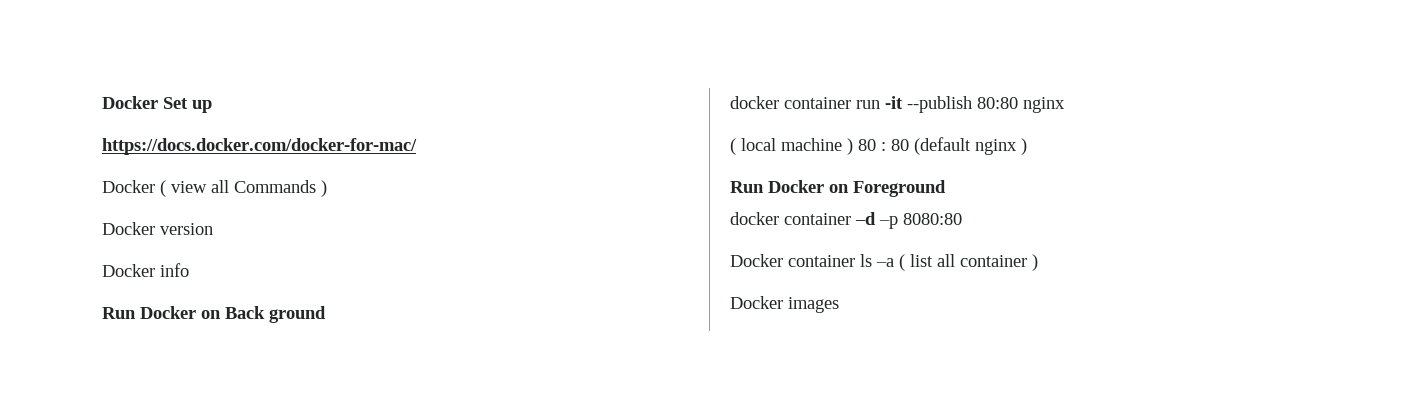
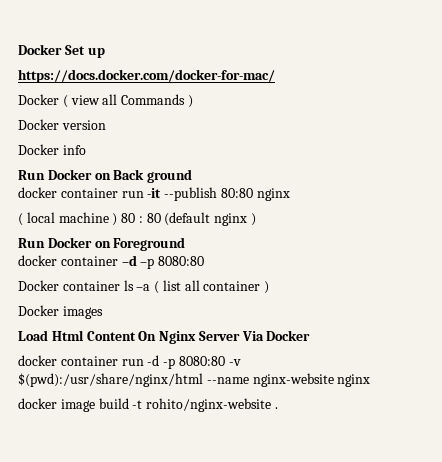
+ Load Html Content On Nginx Server Via Docker
+ docker container run -d -p 8080:80 -v $(pwd):/usr/share/nginx/html --name nginx-website nginx
+ docker image build -t rohito/nginx-website .

